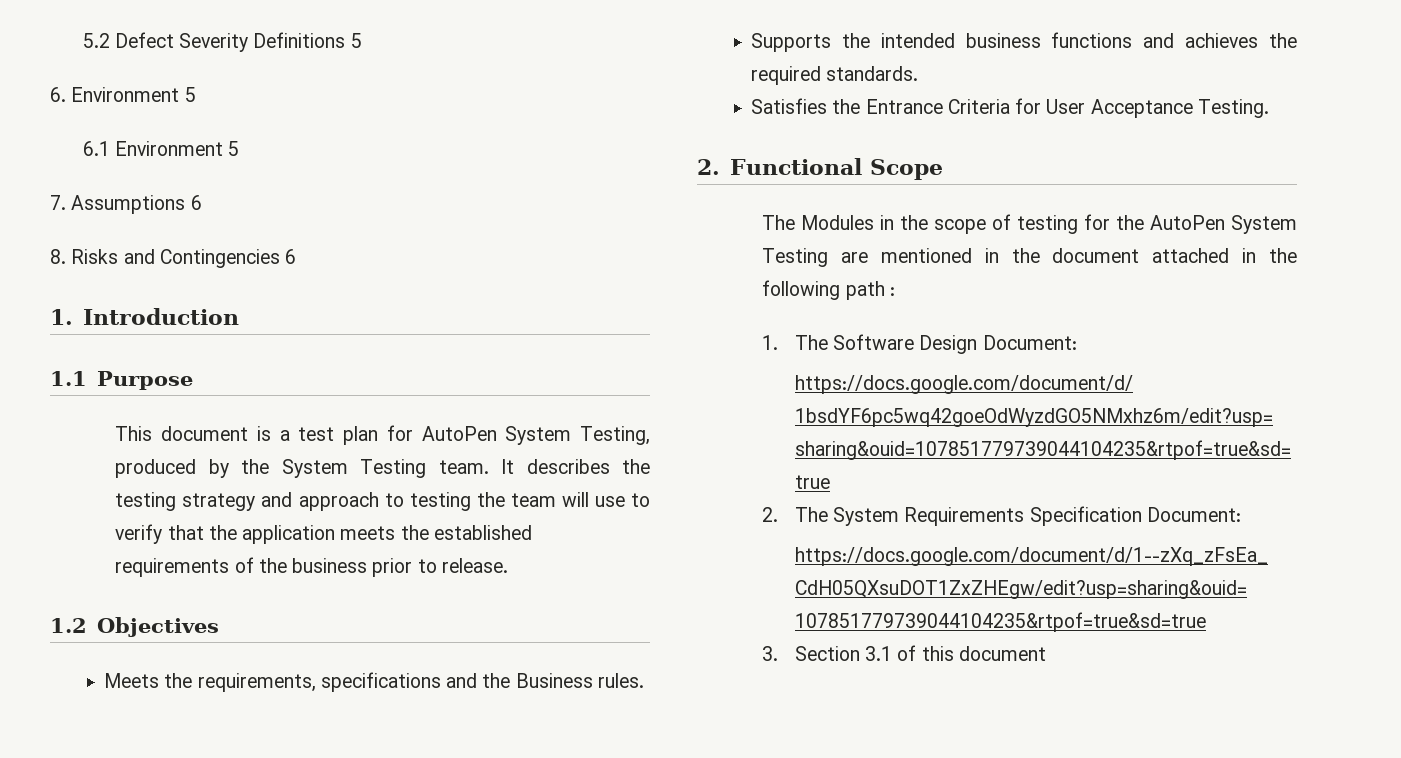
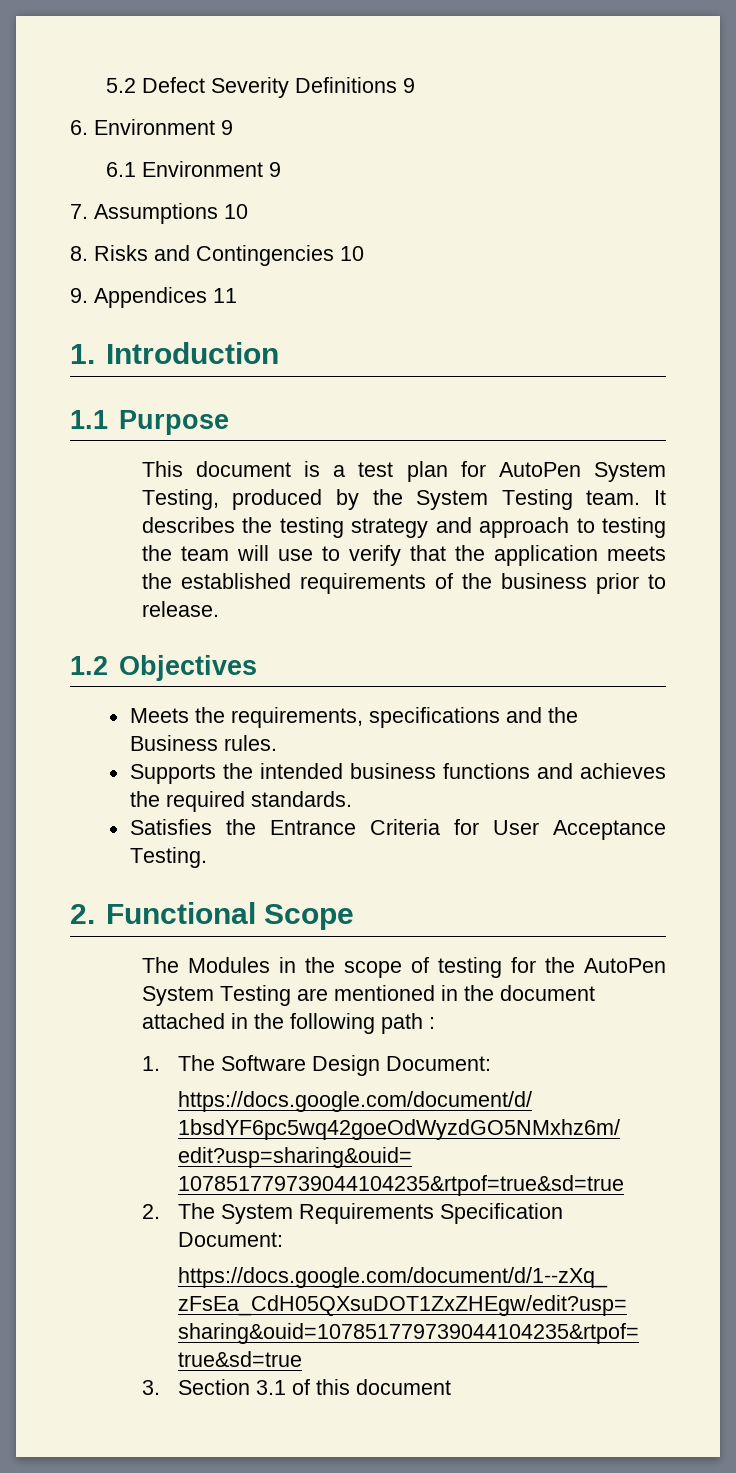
- 5.2 Defect Severity Definitions 5
+ 5.2 Defect Severity Definitions 9
- 6. Environment 5
+ 6. Environment 9
- 6.1 Environment 5
+ 6.1 Environment 9
- 7. Assumptions 6
+ 7. Assumptions 10
- 8. Risks and Contingencies 6
+ 8. Risks and Contingencies 10
+ 9. Appendices 11

